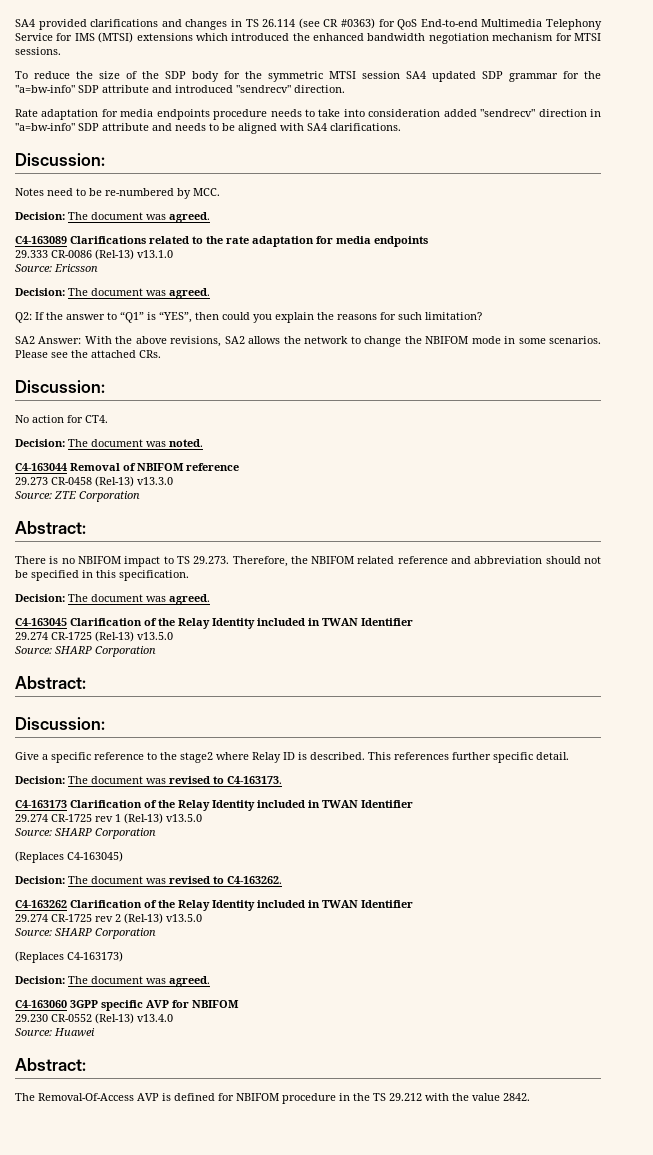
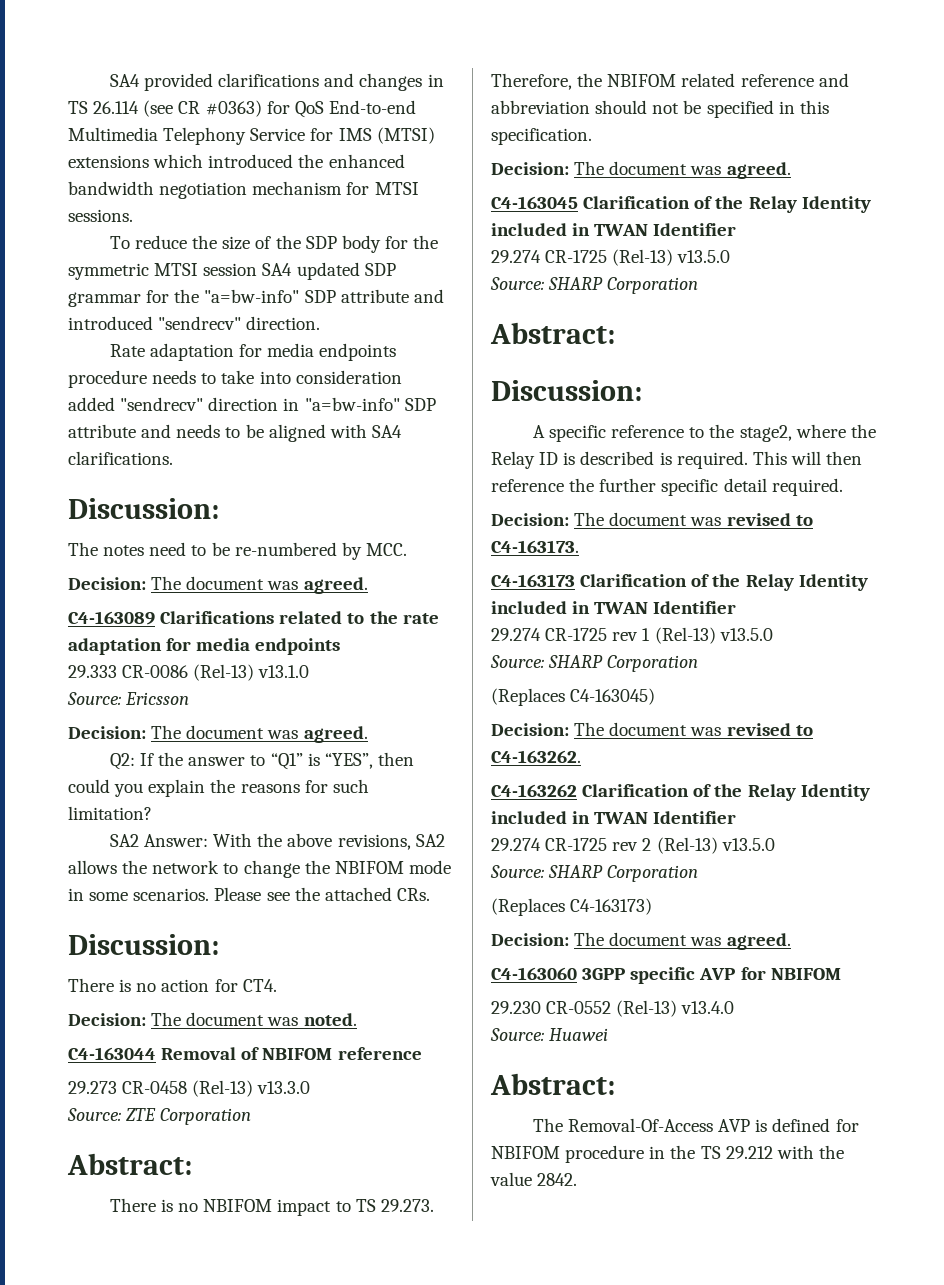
- Notes need to be re-numbered by MCC.
+ The notes need to be re-numbered by MCC.
- No action for CT4.
+ There is no action for CT4.
- Give a specific reference to the stage2 where Relay ID is described. This references further specific detail.
+ A specific reference to the stage2, where the Relay ID is described is required. This will then reference the further specific detail required.

